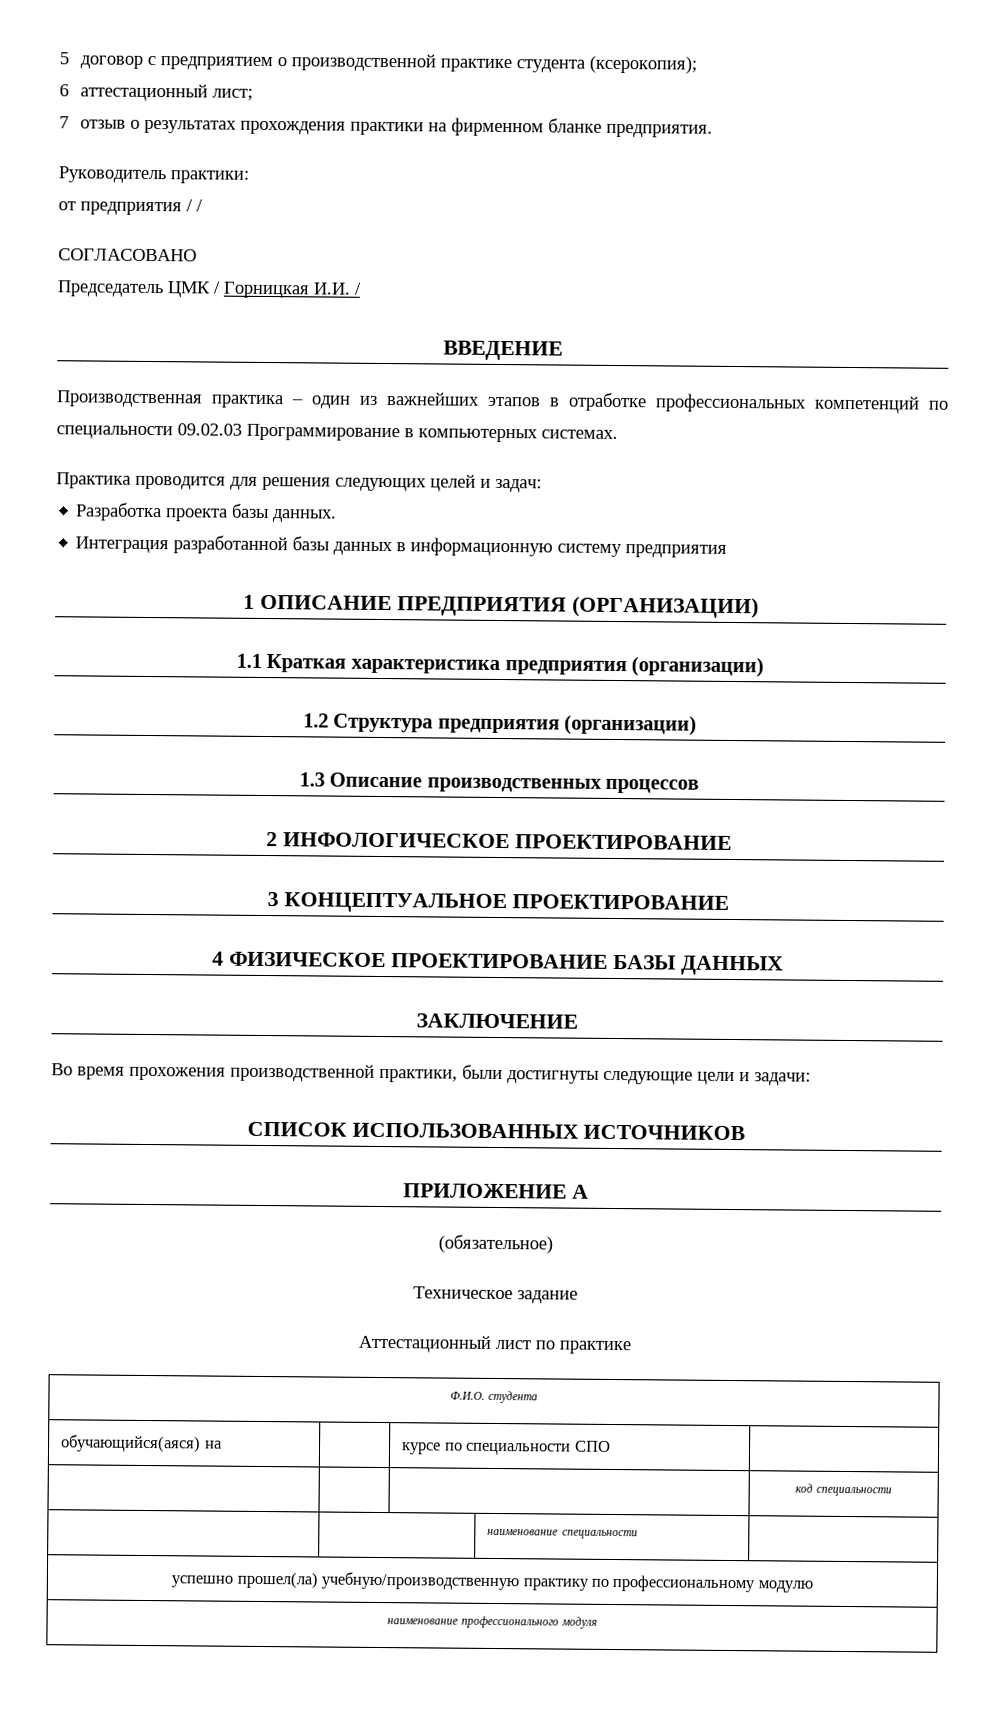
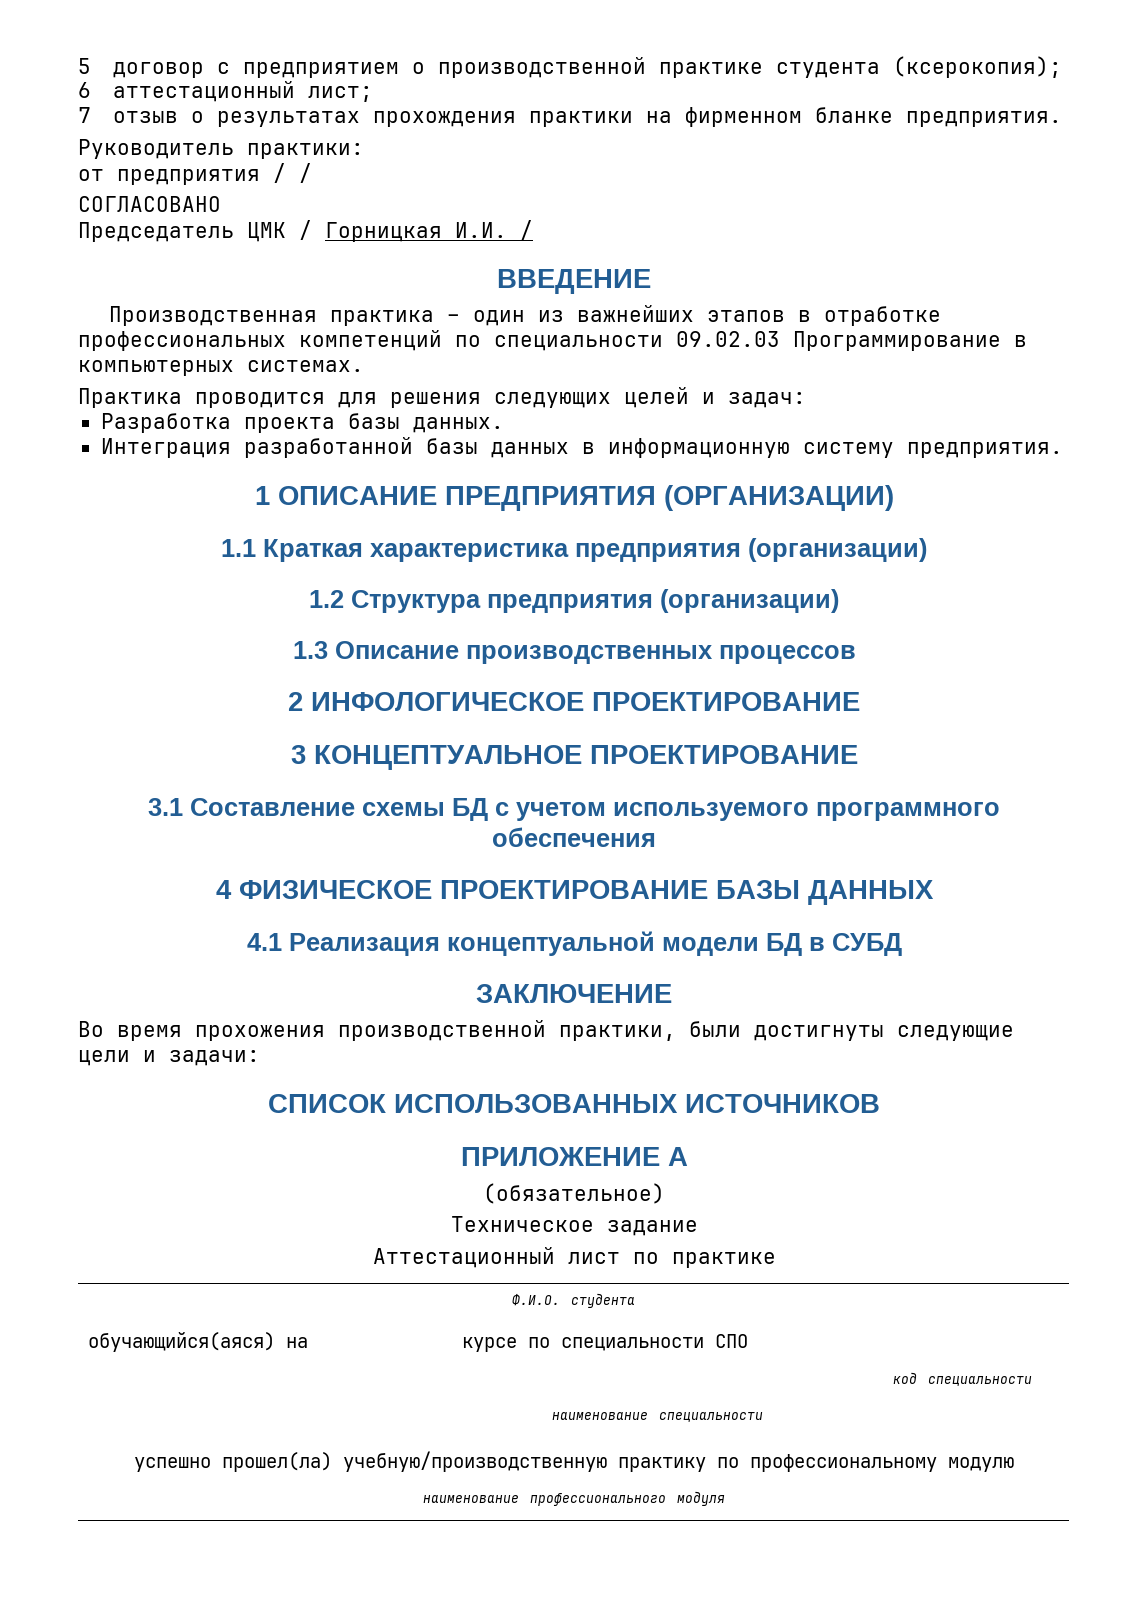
- Интеграция разработанной базы данных в информационную систему предприятия
+ Интеграция разработанной базы данных в информационную систему предприятия.
+ 3.1 Составление схемы БД с учетом используемого программного обеспечения
+ 4.1 Реализация концептуальной модели БД в СУБД

